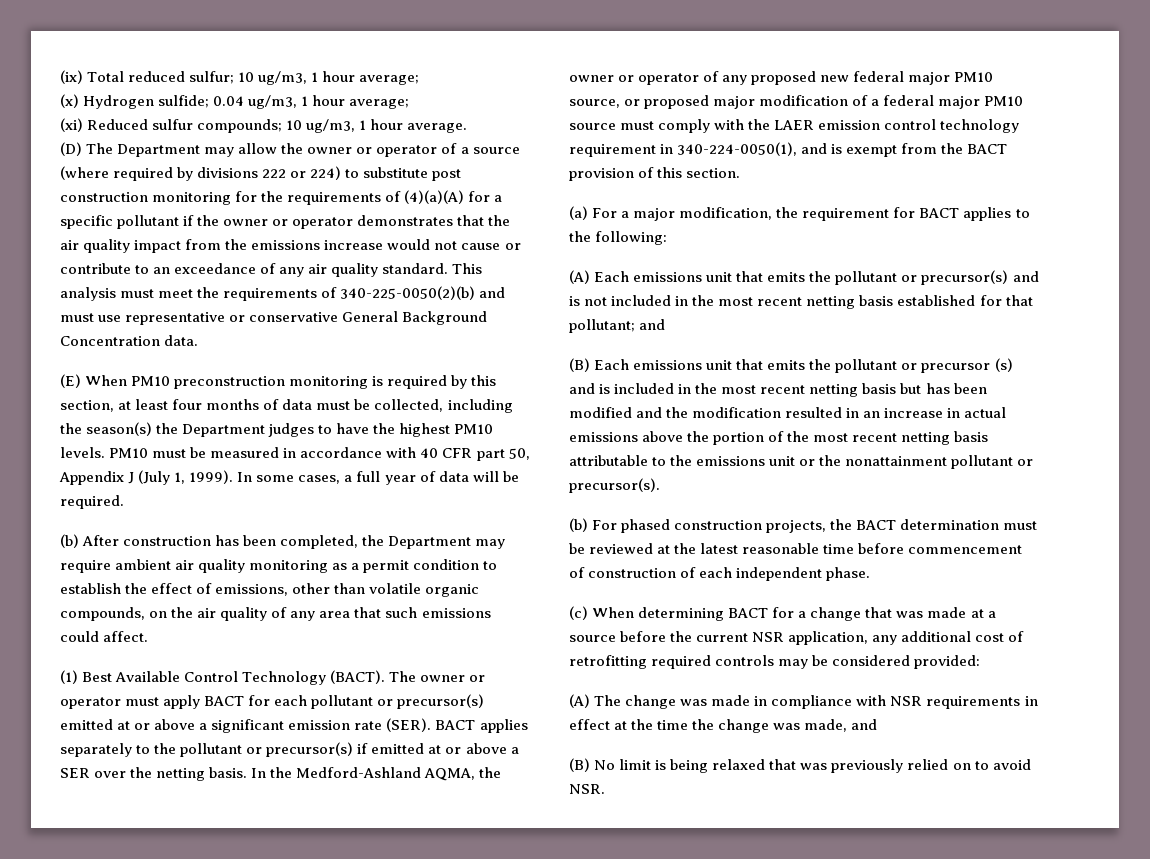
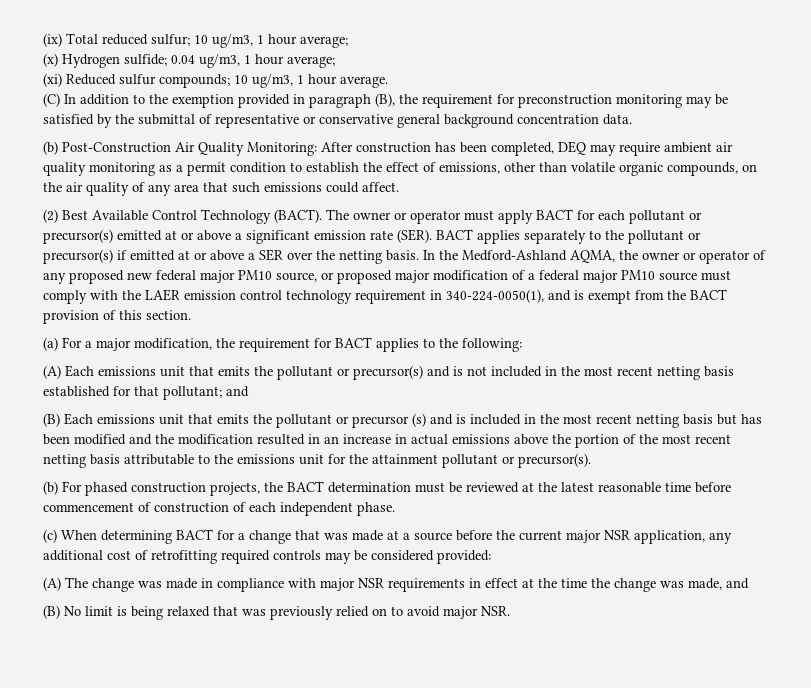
- (D) The Department may allow the owner or operator of a source (where required by divisions 222 or 224) to substitute post construction monitoring for the requirements of (4)(a)(A) for a specific pollutant if the owner or operator demonstrates that the air quality impact from the emissions increase would not cause or contribute to an exceedance of any air quality standard. This analysis must meet the requirements of 340-225-0050(2)(b) and must use representative or conservative General Background Concentration data.
- (E) When PM10 preconstruction monitoring is required by this section, at least four months of data must be collected, including the season(s) the Department judges to have the highest PM10 levels. PM10 must be measured in accordance with 40 CFR part 50, Appendix J (July 1, 1999). In some cases, a full year of data will be required.
- (b) After construction has been completed, the Department may require ambient air quality monitoring as a permit condition to establish the effect of emissions, other than volatile organic compounds, on the air quality of any area that such emissions could affect.
+ (C) In addition to the exemption provided in paragraph (B), the requirement for preconstruction monitoring may be satisfied by the submittal of representative or conservative general background concentration data.
+ (b) Post-Construction Air Quality Monitoring: After construction has been completed, DEQ may require ambient air quality monitoring as a permit condition to establish the effect of emissions, other than volatile organic compounds, on the air quality of any area that such emissions could affect.
- (1) Best Available Control Technology (BACT).
+ (2) Best Available Control Technology (BACT).
- (B) Each emissions unit that emits the pollutant or precursor (s) and is included in the most recent netting basis but has been modified and the modification resulted in an increase in actual emissions above the portion of the most recent netting basis attributable to the emissions unit or the nonattainment pollutant or precursor(s).
+ (B) Each emissions unit that emits the pollutant or precursor (s) and is included in the most recent netting basis but has been modified and the modification resulted in an increase in actual emissions above the portion of the most recent netting basis attributable to the emissions unit for the attainment pollutant or precursor(s).
- (c) When determining BACT for a change that was made at a source before the current NSR application, any additional cost of retrofitting required controls may be considered provided:
+ (c) When determining BACT for a change that was made at a source before the current major NSR application, any additional cost of retrofitting required controls may be considered provided:
- (A) The change was made in compliance with NSR requirements in effect at the time the change was made, and
+ (A) The change was made in compliance with major NSR requirements in effect at the time the change was made, and
- (B) No limit is being relaxed that was previously relied on to avoid NSR.
+ (B) No limit is being relaxed that was previously relied on to avoid major NSR.

